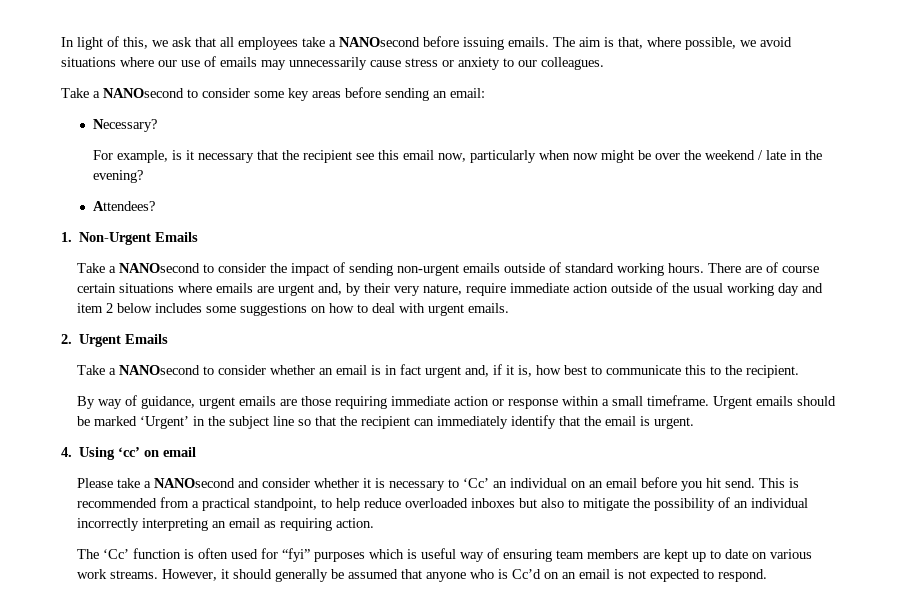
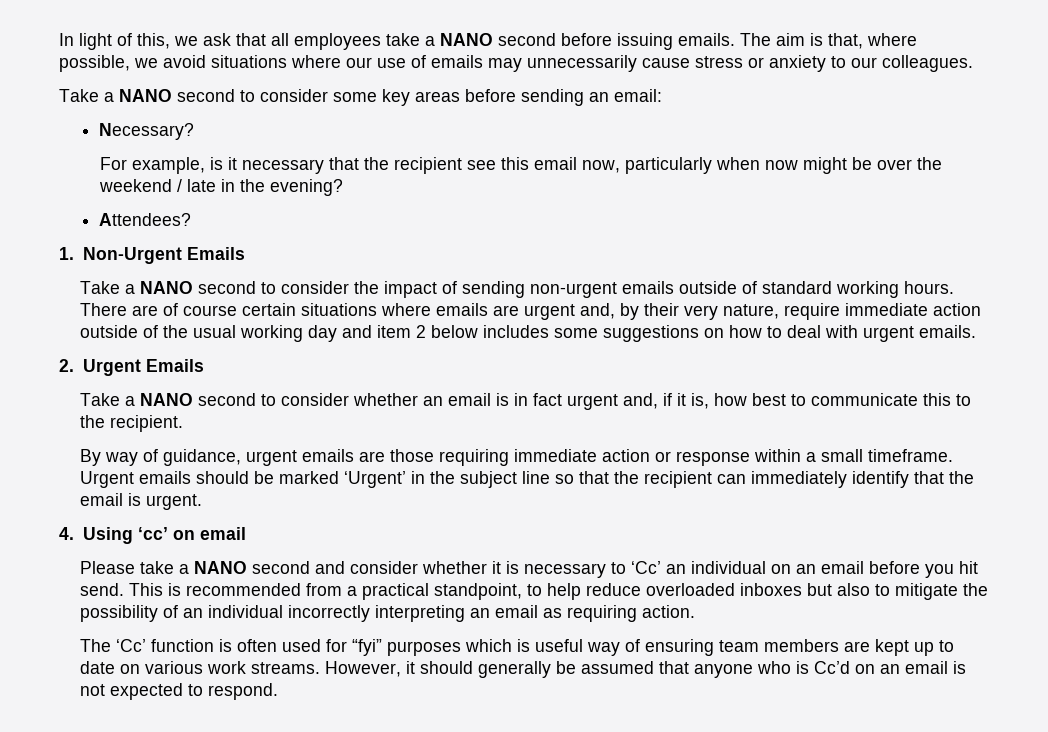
- In light of this, we ask that all employees take a NANOsecond before issuing emails.
+ In light of this, we ask that all employees take a NANO second before issuing emails.
- Take a NANOsecond to consider some key areas before sending an email:
+ Take a NANO second to consider some key areas before sending an email:
- Take a NANOsecond to consider the impact of sending non-urgent emails outside of standard working hours.
+ Take a NANO second to consider the impact of sending non-urgent emails outside of standard working hours.
- Take a NANOsecond to consider whether an email is in fact urgent and, if it is, how best to communicate this to the recipient.
+ Take a NANO second to consider whether an email is in fact urgent and, if it is, how best to communicate this to the recipient.
- Please take a NANOsecond and consider whether it is necessary to ‘Cc’ an individual on an email before you hit send.
+ Please take a NANO second and consider whether it is necessary to ‘Cc’ an individual on an email before you hit send.

